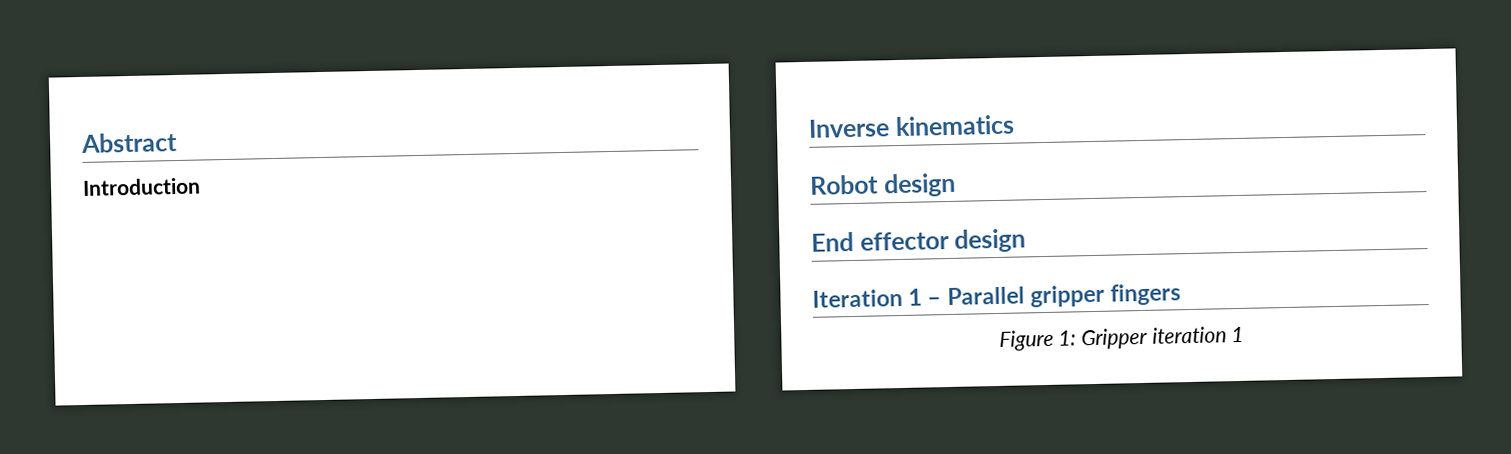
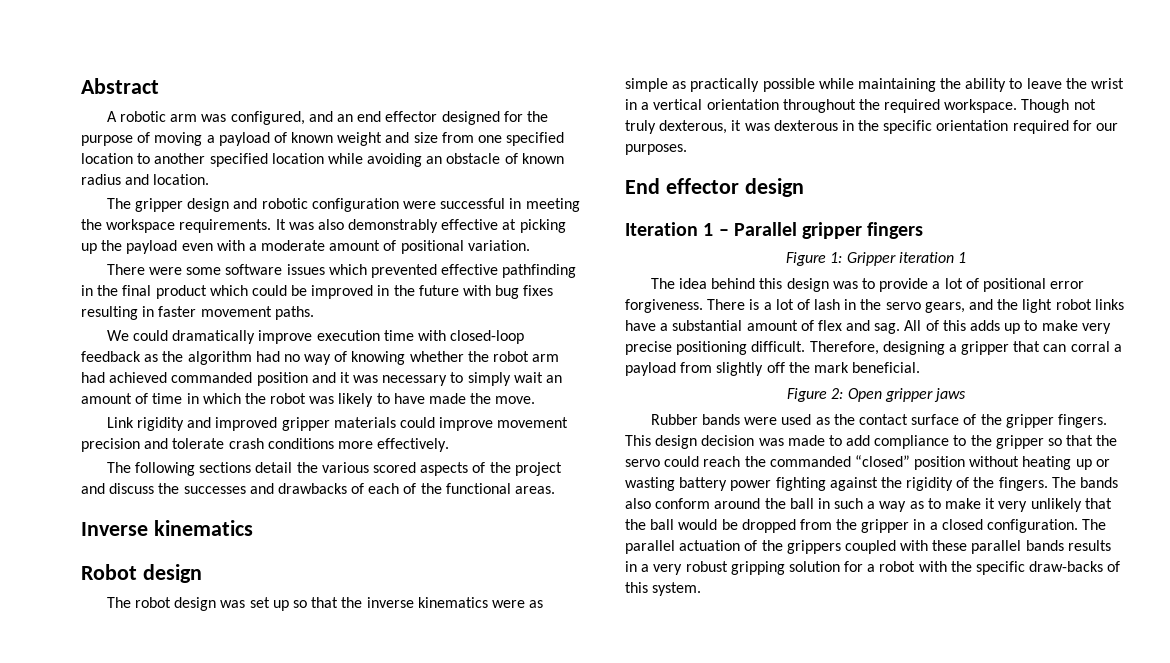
- Introduction
+ A robotic arm was configured, and an end effector designed for the purpose of moving a payload of known weight and size from one specified location to another specified location while avoiding an obstacle of known radius and location.
+ The gripper design and robotic configuration were successful in meeting the workspace requirements. It was also demonstrably effective at picking up the payload even with a moderate amount of positional variation.
+ There were some software issues which prevented effective pathfinding in the final product which could be improved in the future with bug fixes resulting in faster movement paths.
+ We could dramatically improve execution time with closed-loop feedback as the algorithm had no way of knowing whether the robot arm had achieved commanded position and it was necessary to simply wait an amount of time in which the robot was likely to have made the move.
+ Link rigidity and improved gripper materials could improve movement precision and tolerate crash conditions more effectively.
+ The following sections detail the various scored aspects of the project and discuss the successes and drawbacks of each of the functional areas.
  Inverse kinematics
  Robot design
+ The robot design was set up so that the inverse kinematics were as simple as practically possible while maintaining the ability to leave the wrist in a vertical orientation throughout the required workspace. Though not truly dexterous, it was dexterous in the specific orientation required for our purposes.
+ The idea behind this design was to provide a lot of positional error forgiveness. There is a lot of lash in the servo gears, and the light robot links have a substantial amount of flex and sag. All of this adds up to make very precise positioning difficult. Therefore, designing a gripper that can corral a payload from slightly off the mark beneficial.
+ Figure 2: Open gripper jaws
+ Rubber bands were used as the contact surface of the gripper fingers. This design decision was made to add compliance to the gripper so that the servo could reach the commanded “closed” position without heating up or wasting battery power fighting against the rigidity of the fingers. The bands also conform around the ball in such a way as to make it very unlikely that the ball would be dropped from the gripper in a closed configuration. The parallel actuation of the grippers coupled with these parallel bands results in a very robust gripping solution for a robot with the specific draw-backs of this system.

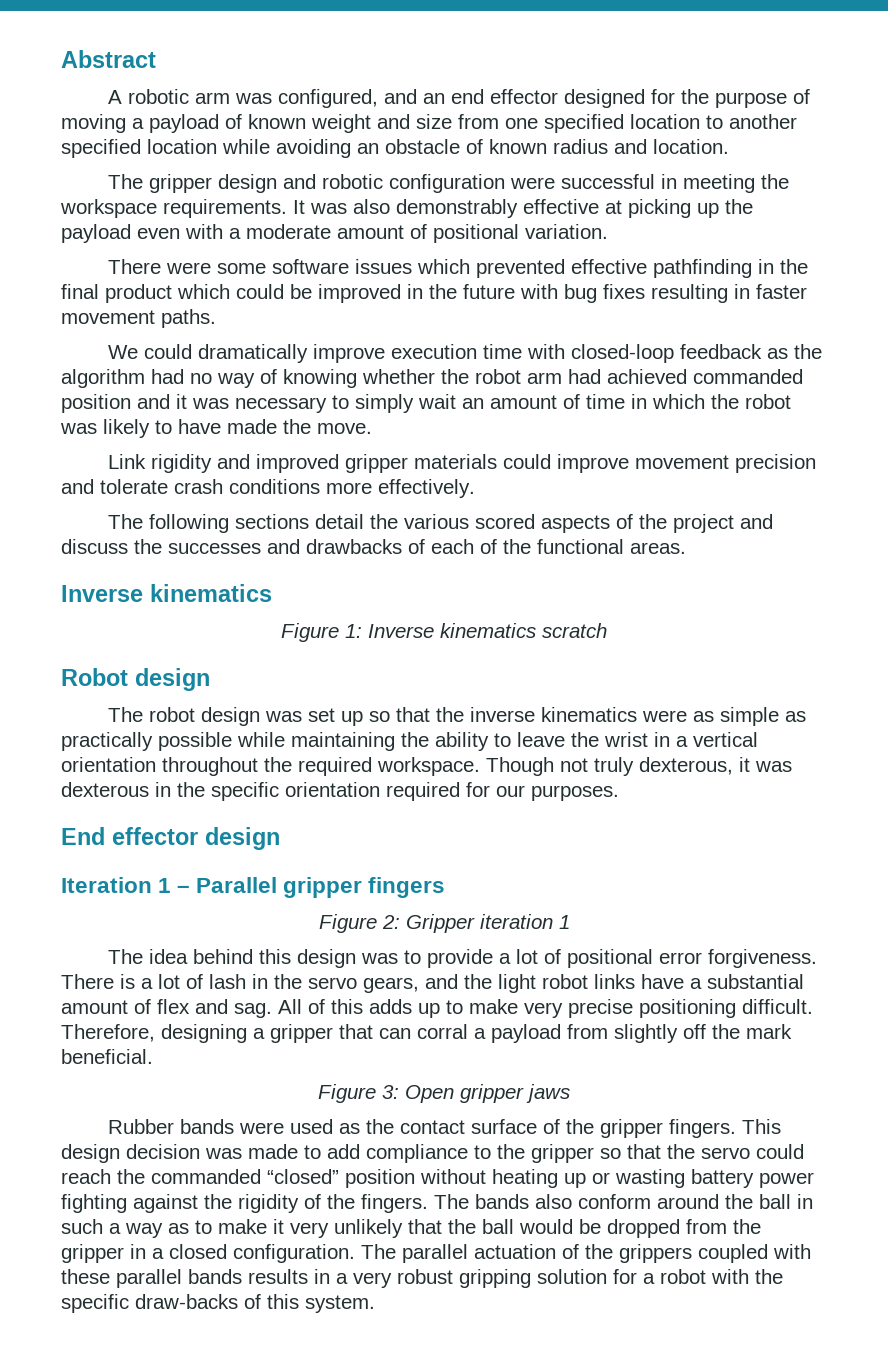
+ Figure 1: Inverse kinematics scratch
- Figure 1: Gripper iteration 1
+ Figure 2: Gripper iteration 1
- Figure 2: Open gripper jaws
+ Figure 3: Open gripper jaws

